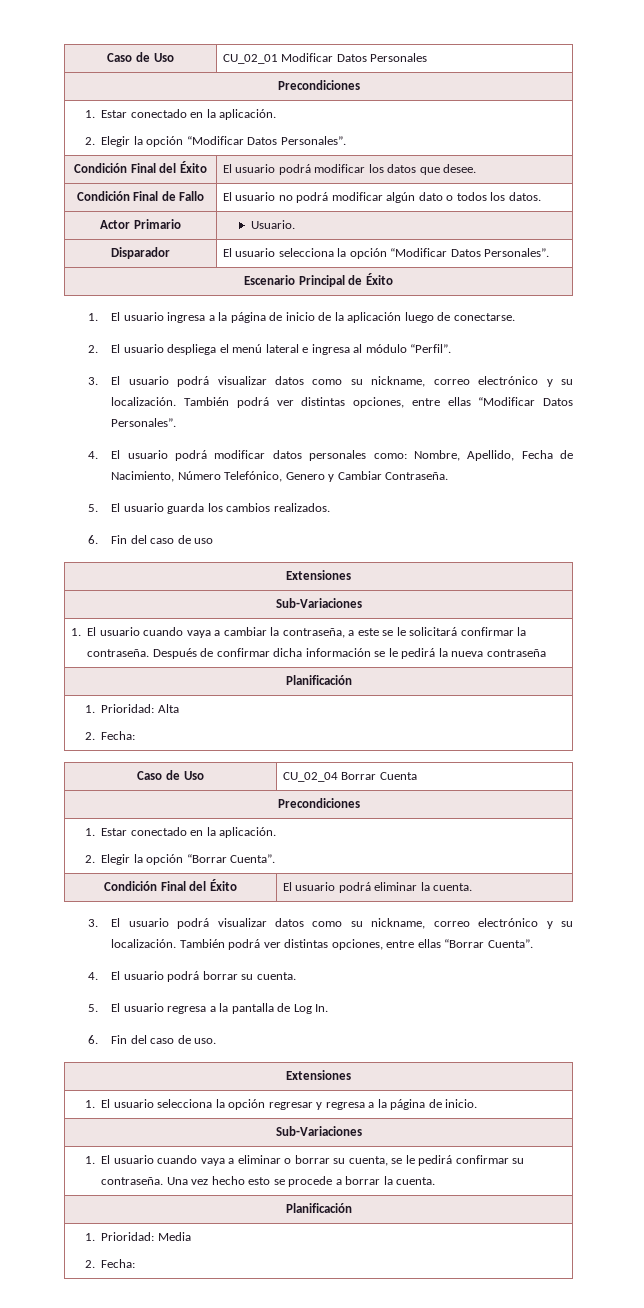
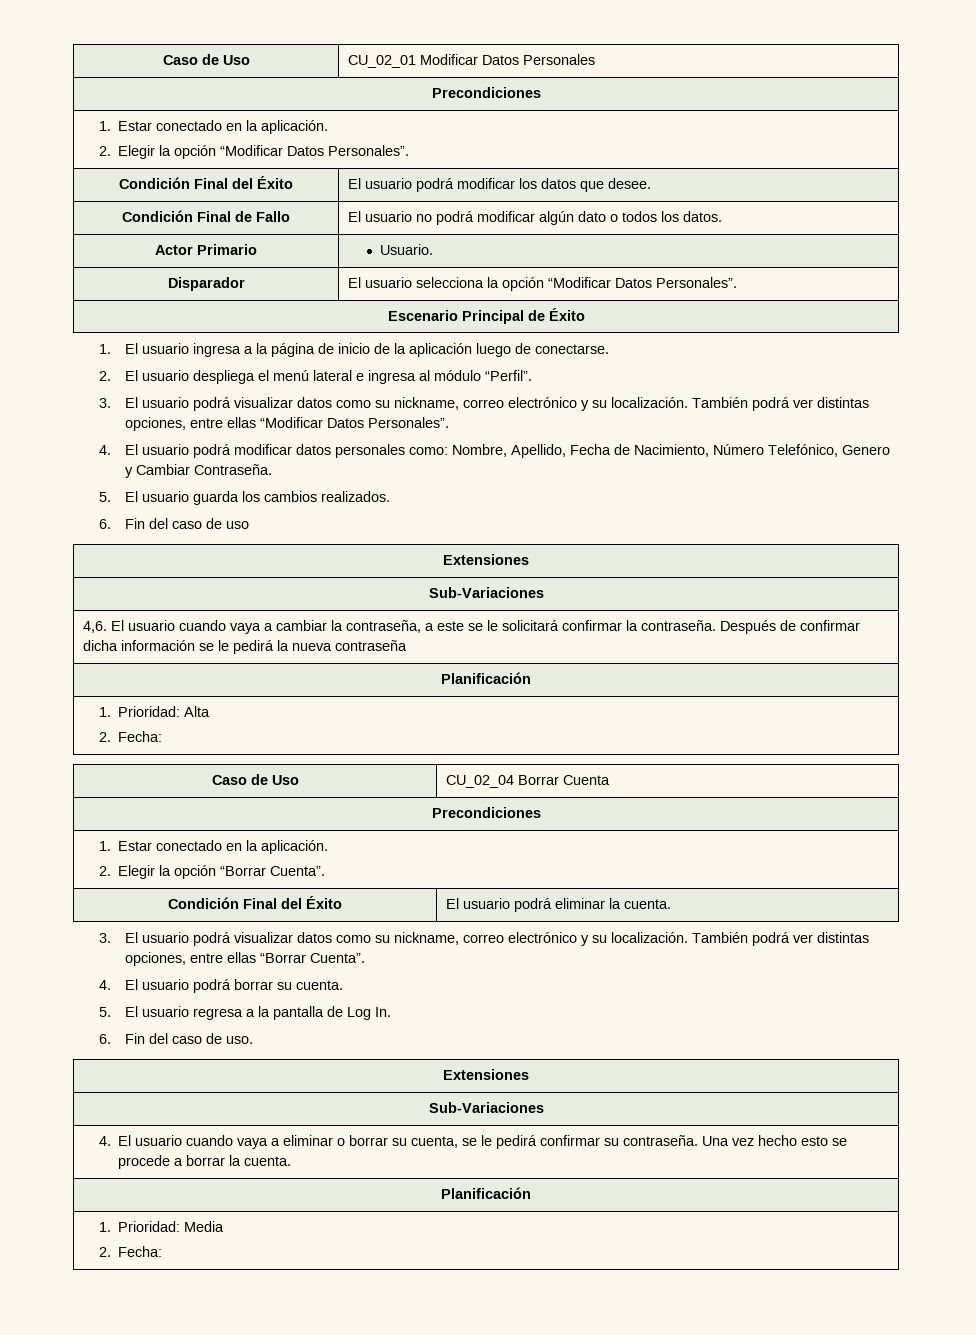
- 1. El usuario cuando vaya a cambiar la contraseña, a este se le solicitará confirmar la contraseña. Después de confirmar dicha información se le pedirá la nueva contraseña
+ 4,6. El usuario cuando vaya a cambiar la contraseña, a este se le solicitará confirmar la contraseña. Después de confirmar dicha información se le pedirá la nueva contraseña
  6. Fin del caso de uso.
  Extensiones
- 1. El usuario selecciona la opción regresar y regresa a la página de inicio.
  Sub-Variaciones
- 1. El usuario cuando vaya a eliminar o borrar su cuenta, se le pedirá confirmar su contraseña. Una vez hecho esto se procede a borrar la cuenta.
+ 4. El usuario cuando vaya a eliminar o borrar su cuenta, se le pedirá confirmar su contraseña. Una vez hecho esto se procede a borrar la cuenta.

